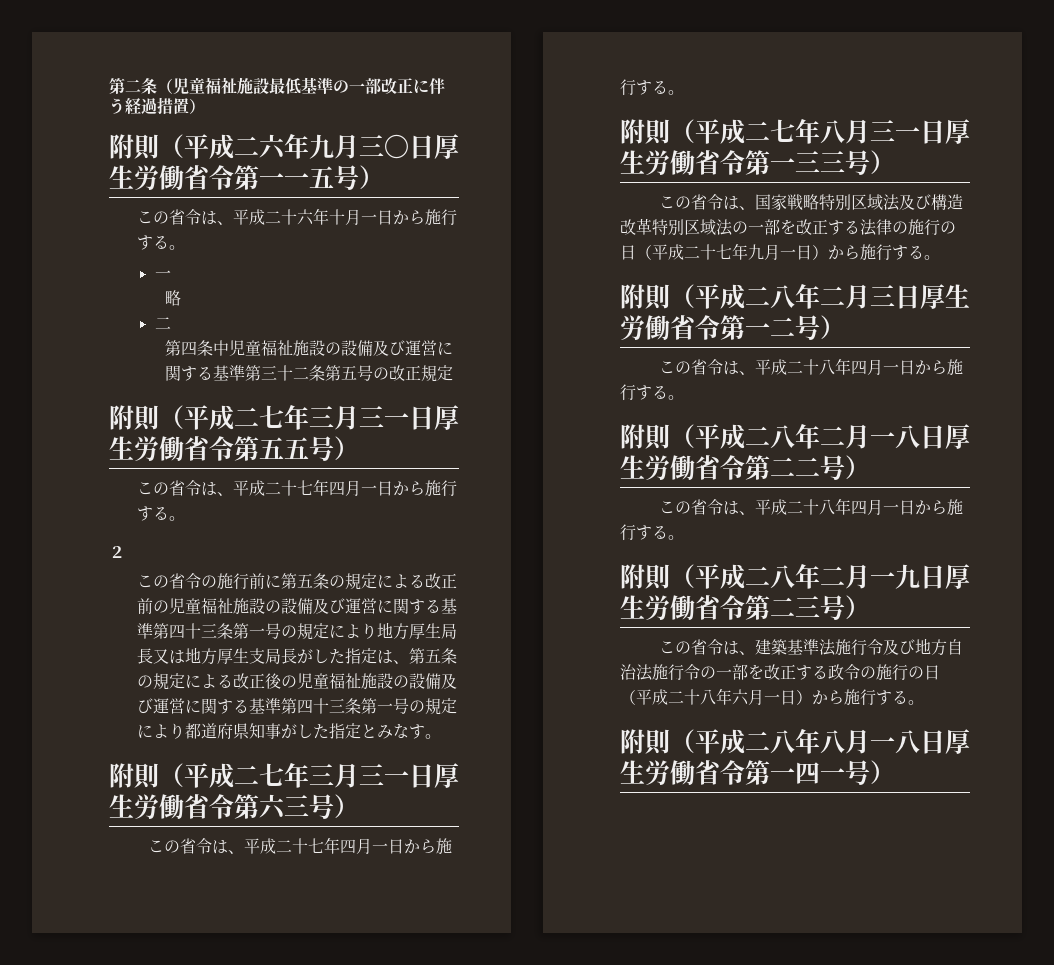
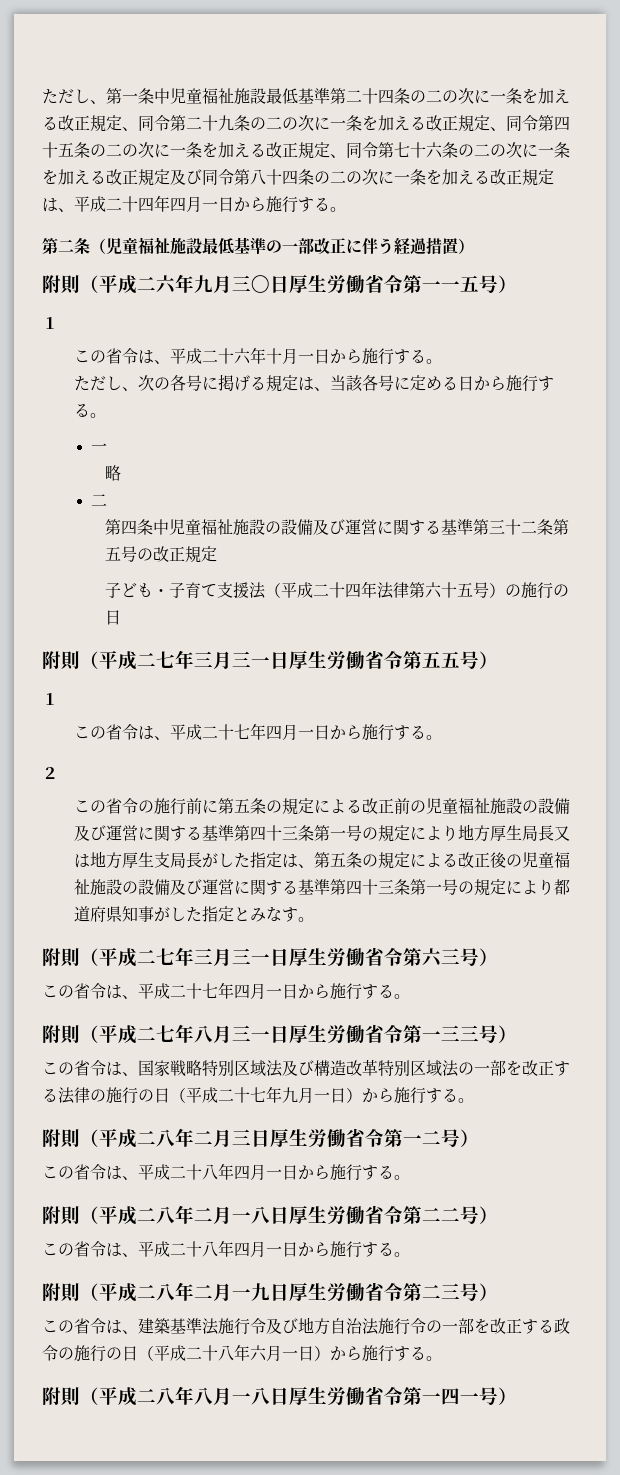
+ ただし、第一条中児童福祉施設最低基準第二十四条の二の次に一条を加える改正規定、同令第二十九条の二の次に一条を加える改正規定、同令第四十五条の二の次に一条を加える改正規定、同令第七十六条の二の次に一条を加える改正規定及び同令第八十四条の二の次に一条を加える改正規定は、平成二十四年四月一日から施行する。
  附則（平成二六年九月三〇日厚生労働省令第一一五号）
+ １
+ ただし、次の各号に掲げる規定は、当該各号に定める日から施行する。
+ 子ども・子育て支援法（平成二十四年法律第六十五号）の施行の日
  附則（平成二七年三月三一日厚生労働省令第五五号）
+ １

